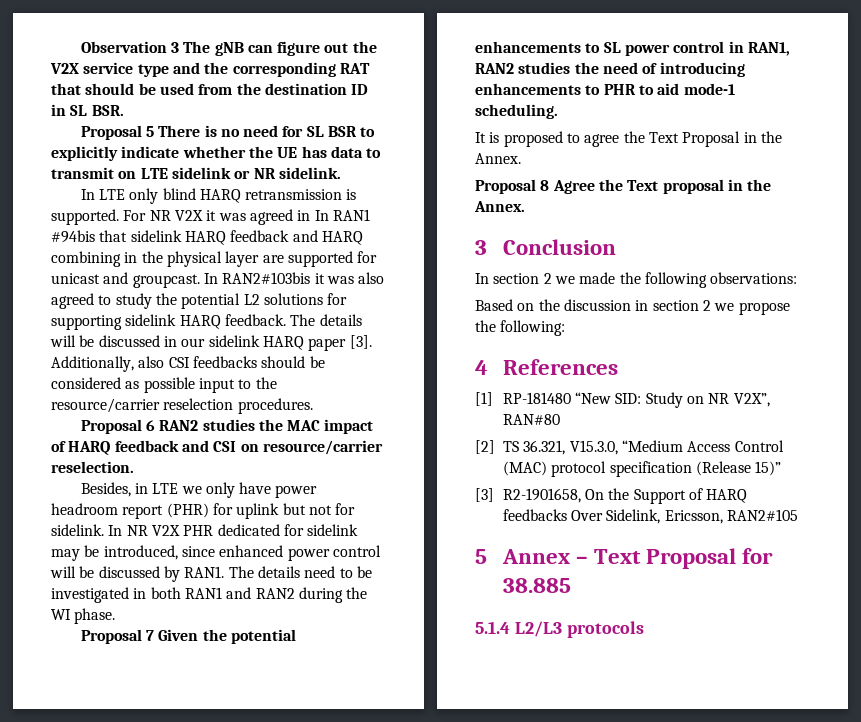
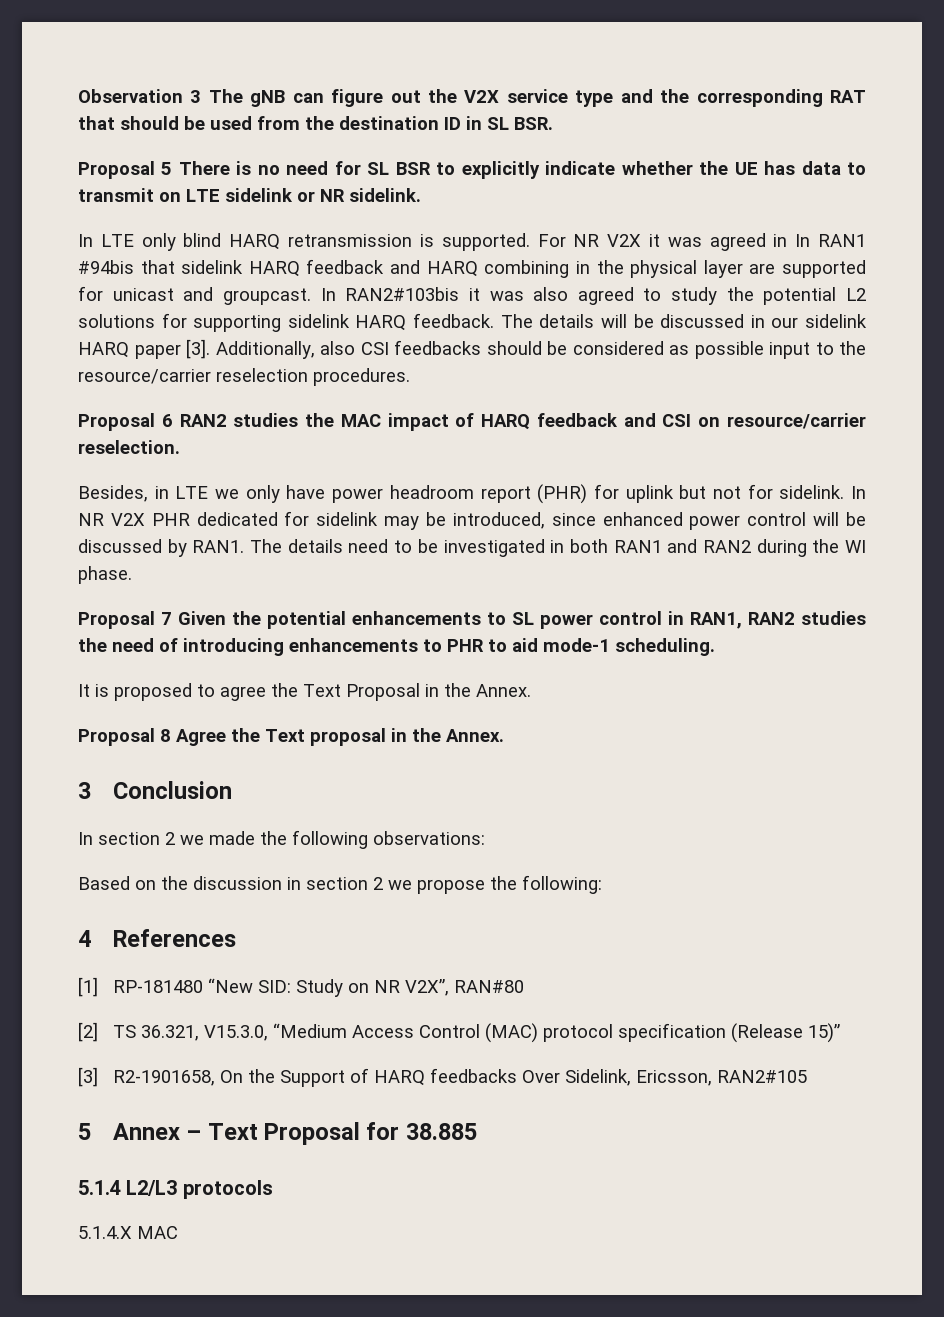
+ 5.1.4.X MAC

